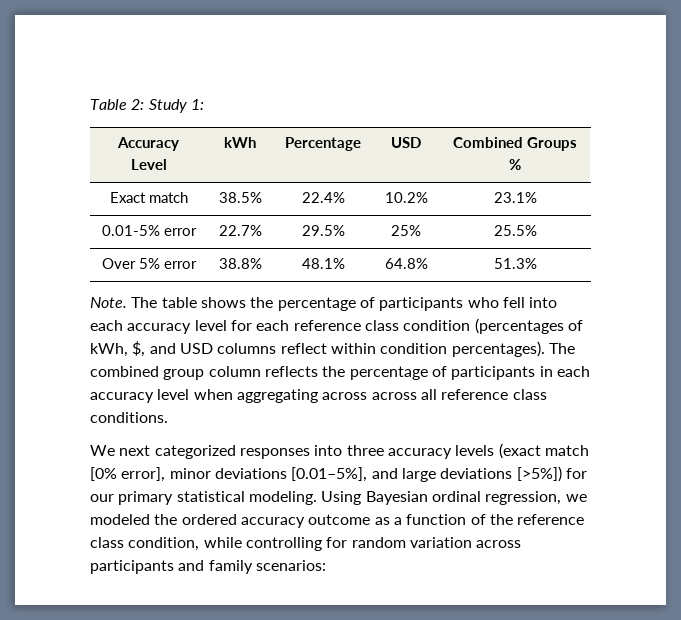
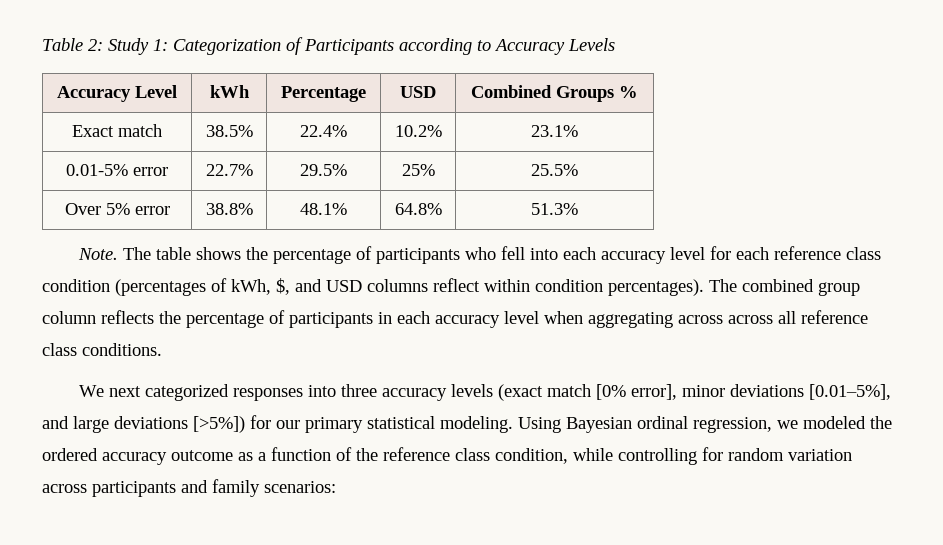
- Table 2: Study 1:
+ Table 2: Study 1: Categorization of Participants according to Accuracy Levels

